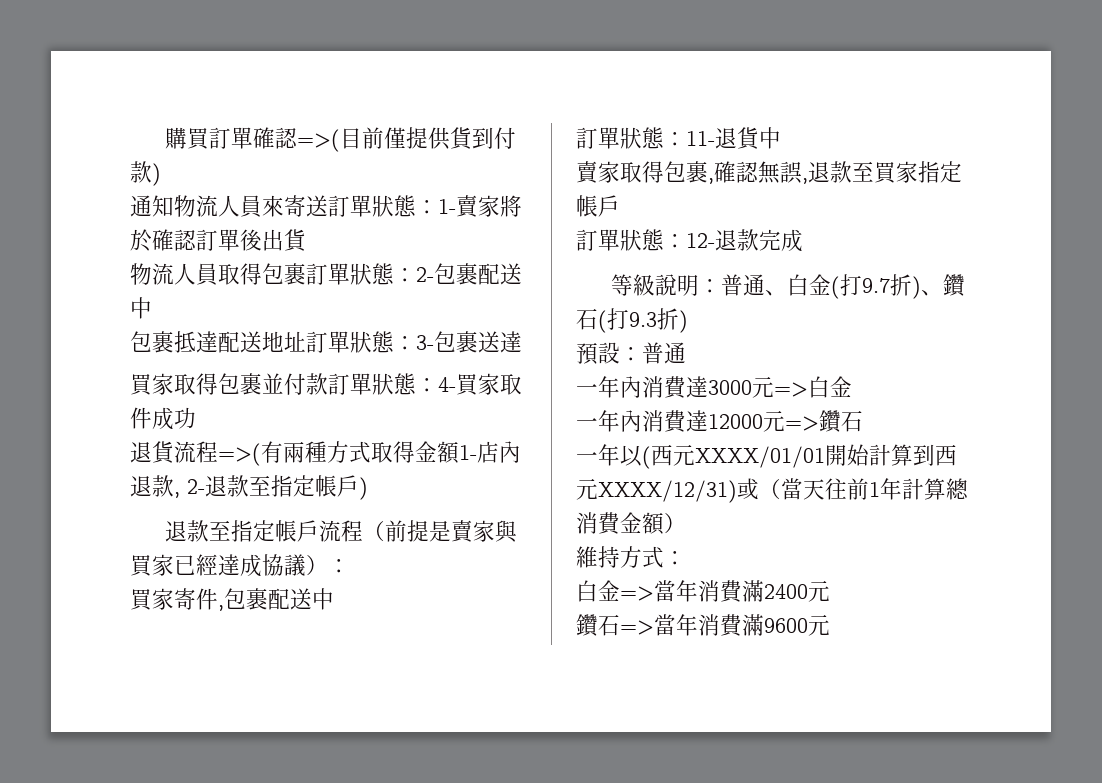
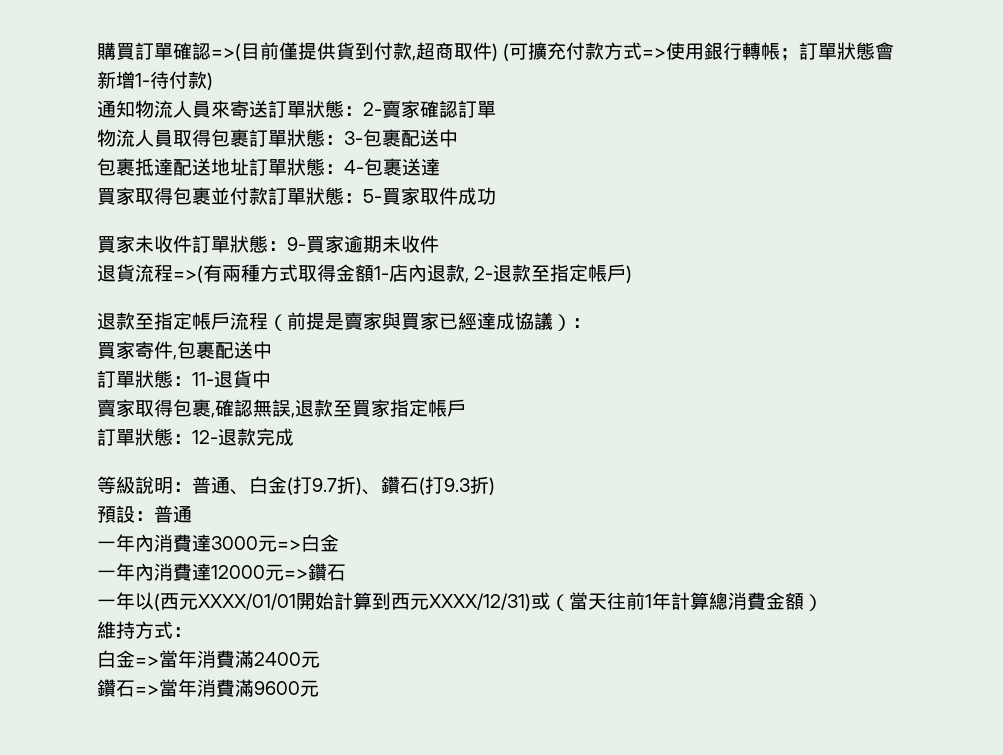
- 購買訂單確認=>(目前僅提供貨到付款)
+ 購買訂單確認=>(目前僅提供貨到付款,超商取件) (可擴充付款方式=>使用銀行轉帳；訂單狀態會新增1-待付款)
- 通知物流人員來寄送訂單狀態：1-賣家將於確認訂單後出貨
+ 通知物流人員來寄送訂單狀態：2-賣家確認訂單
- 物流人員取得包裹訂單狀態：2-包裹配送中
+ 物流人員取得包裹訂單狀態：3-包裹配送中
- 包裹抵達配送地址訂單狀態：3-包裹送達
+ 包裹抵達配送地址訂單狀態：4-包裹送達
- 買家取得包裹並付款訂單狀態：4-買家取件成功
+ 買家取得包裹並付款訂單狀態：5-買家取件成功
+ 買家未收件訂單狀態：9-買家逾期未收件

